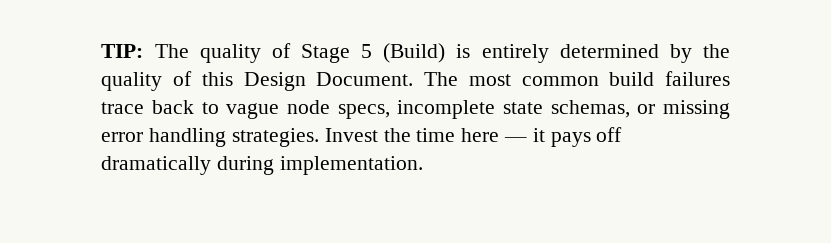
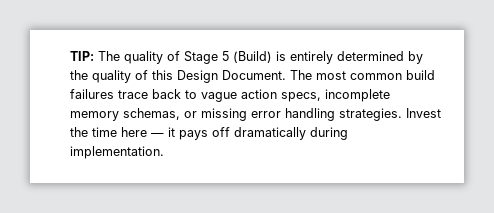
- The most common build failures trace back to vague node specs, incomplete state schemas, or missing error handling strategies.
+ The most common build failures trace back to vague action specs, incomplete memory schemas, or missing error handling strategies.

